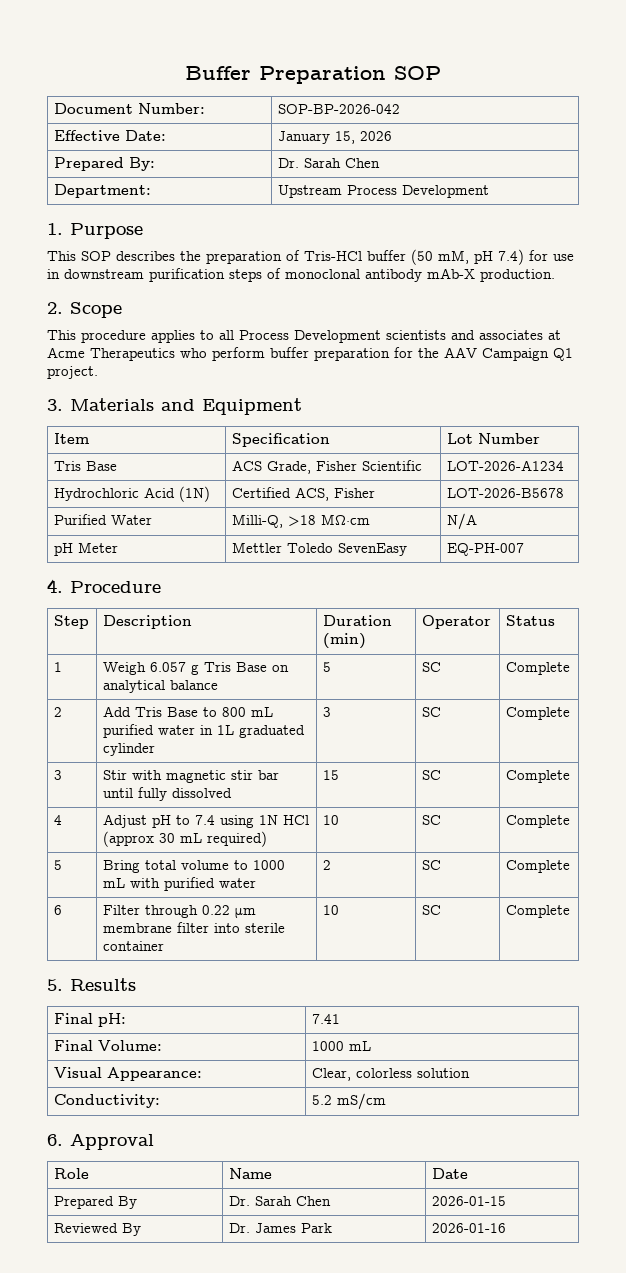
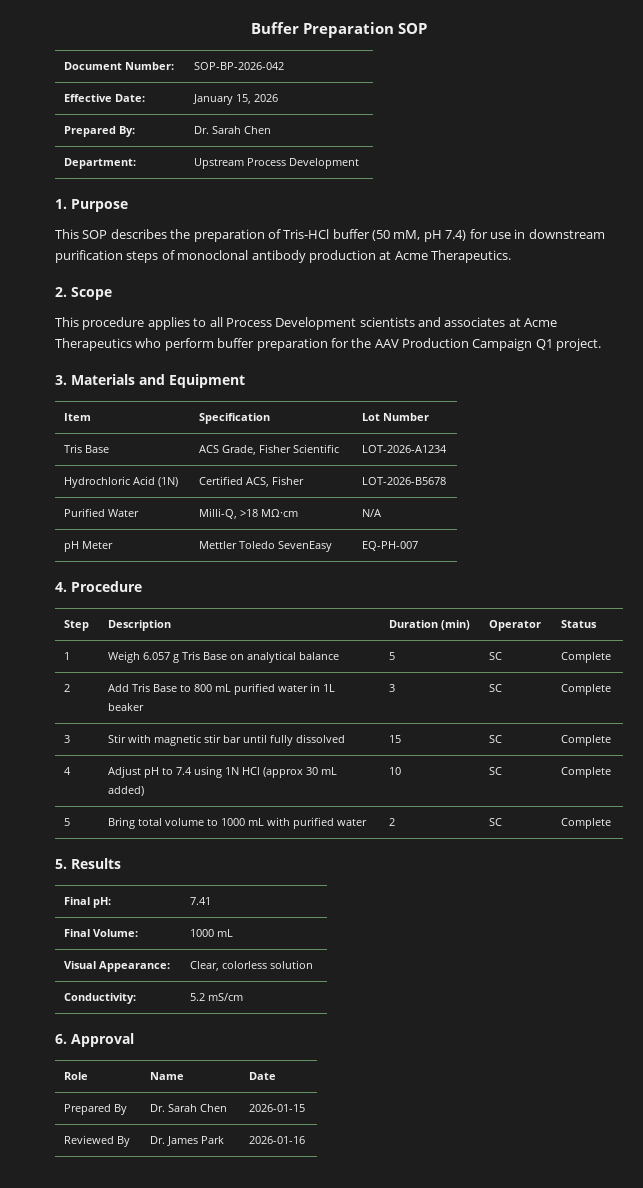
- This SOP describes the preparation of Tris-HCl buffer (50 mM, pH 7.4) for use in downstream purification steps of monoclonal antibody mAb-X production.
+ This SOP describes the preparation of Tris-HCl buffer (50 mM, pH 7.4) for use in downstream purification steps of monoclonal antibody production at Acme Therapeutics.
- This procedure applies to all Process Development scientists and associates at Acme Therapeutics who perform buffer preparation for the AAV Campaign Q1 project.
+ This procedure applies to all Process Development scientists and associates at Acme Therapeutics who perform buffer preparation for the AAV Production Campaign Q1 project.
- 2 | Add Tris Base to 800 mL purified water in 1L graduated cylinder | 3 | SC | Complete
+ 2 | Add Tris Base to 800 mL purified water in 1L beaker | 3 | SC | Complete
- 4 | Adjust pH to 7.4 using 1N HCl (approx 30 mL required) | 10 | SC | Complete
+ 4 | Adjust pH to 7.4 using 1N HCl (approx 30 mL added) | 10 | SC | Complete
- 6 | Filter through 0.22 μm membrane filter into sterile container | 10 | SC | Complete

